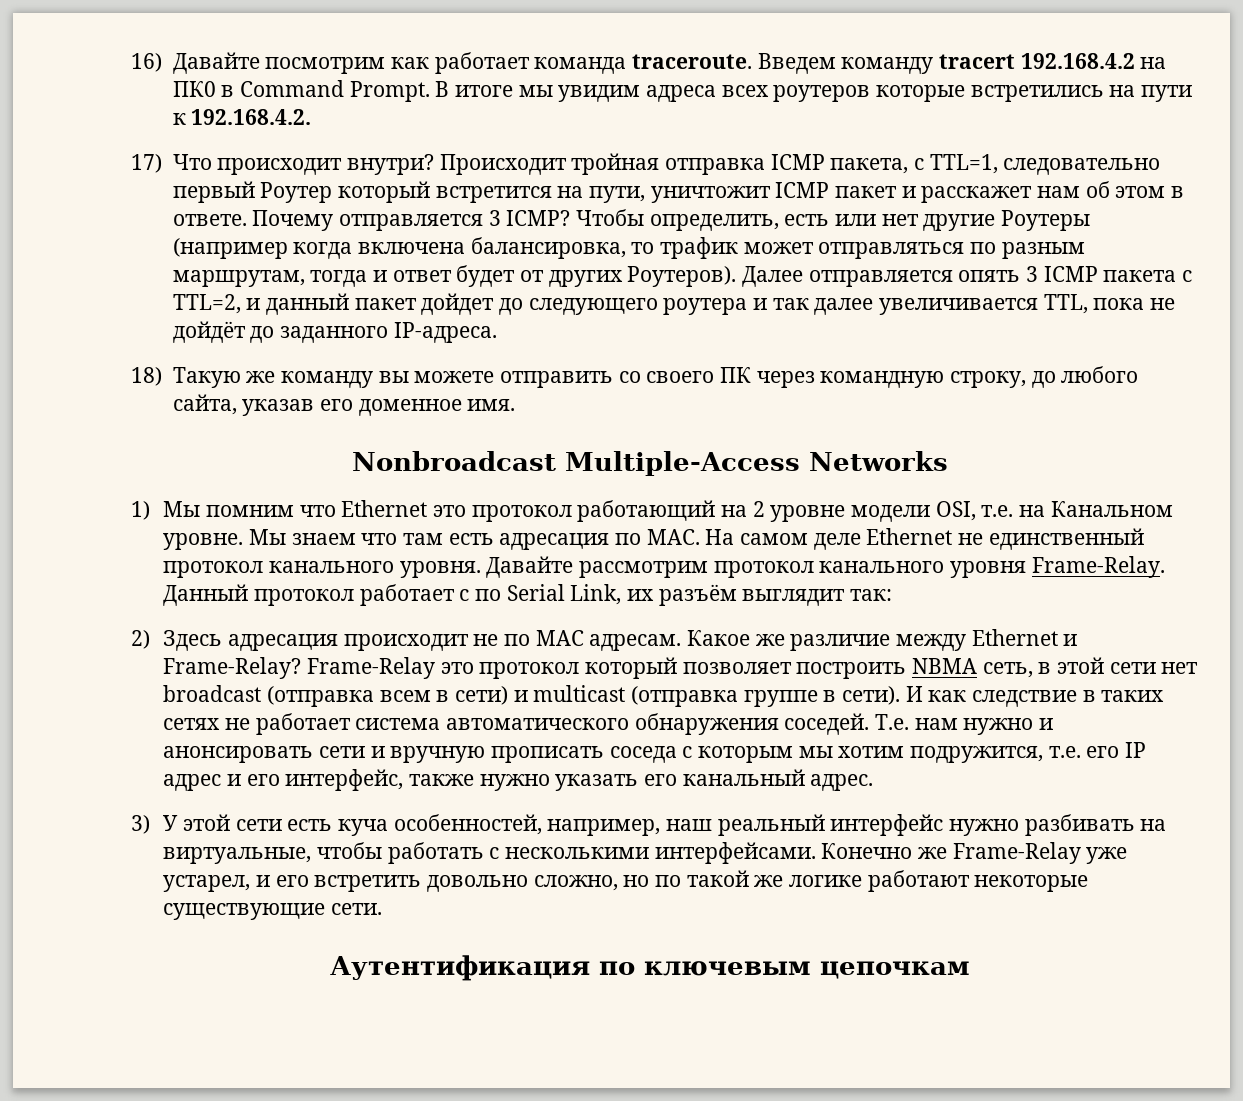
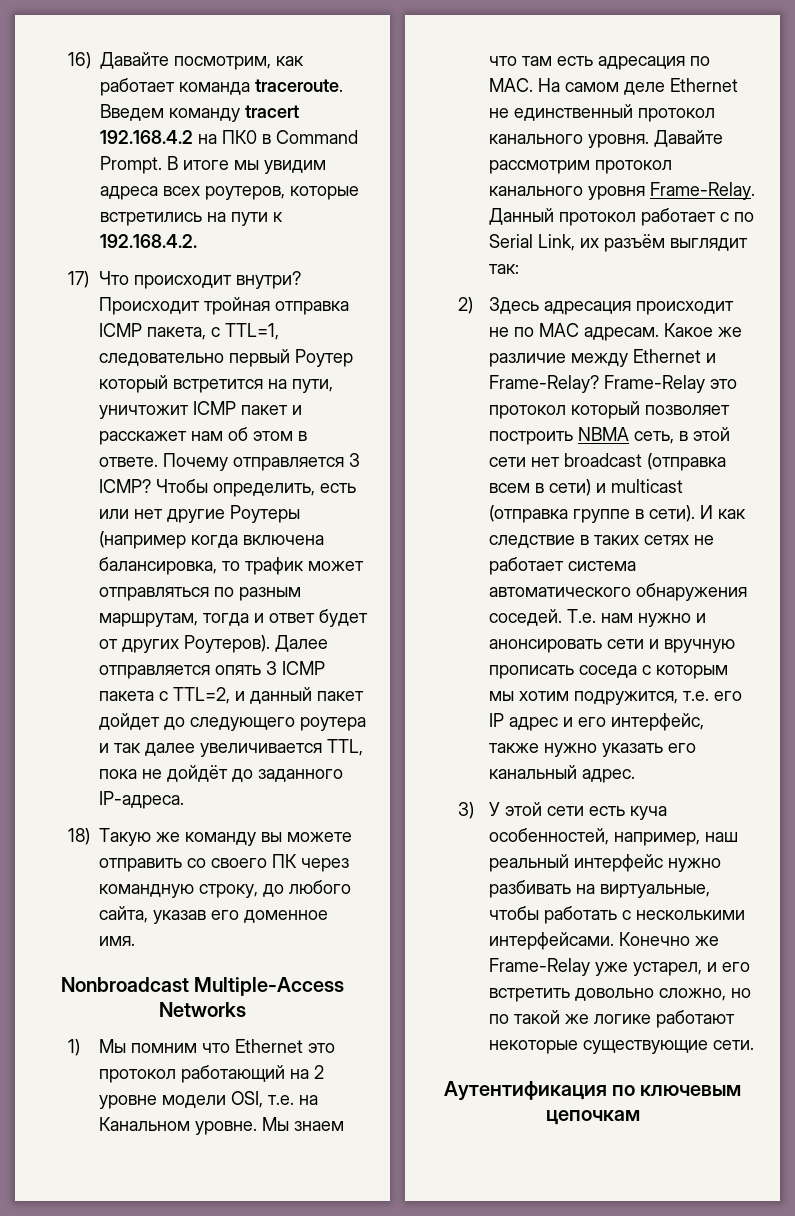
- 16) Давайте посмотрим как работает команда traceroute.
+ 16) Давайте посмотрим, как работает команда traceroute.
- В итоге мы увидим адреса всех роутеров которые встретились на пути к 192.168.4.2.
+ В итоге мы увидим адреса всех роутеров, которые встретились на пути к 192.168.4.2.

